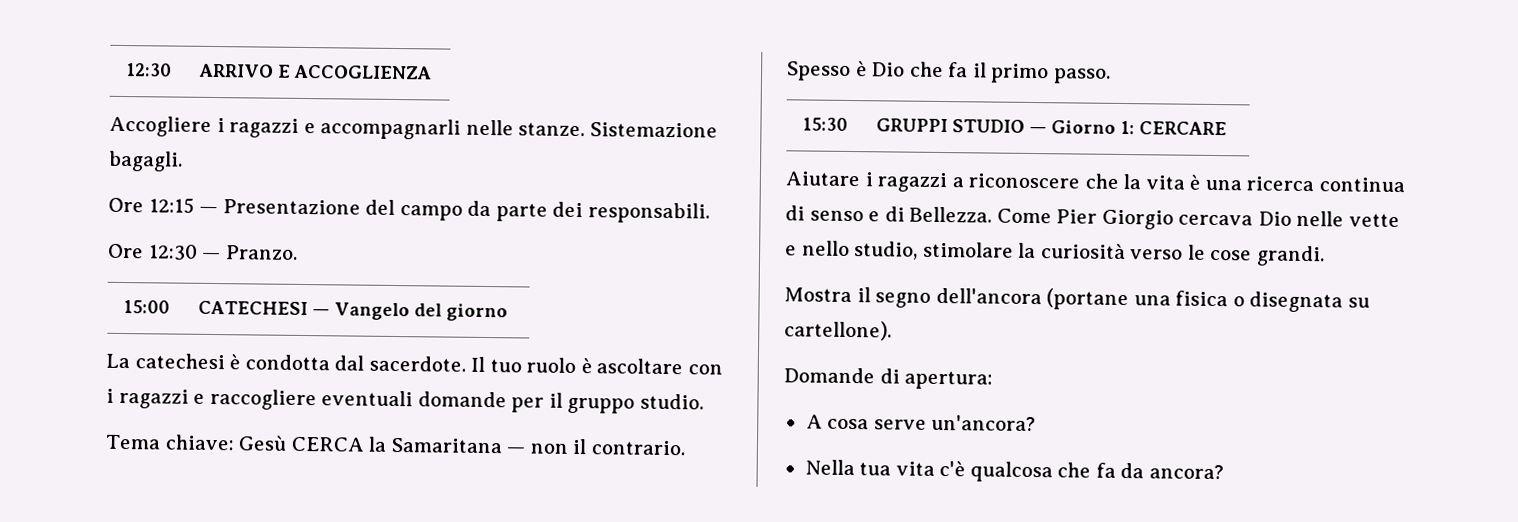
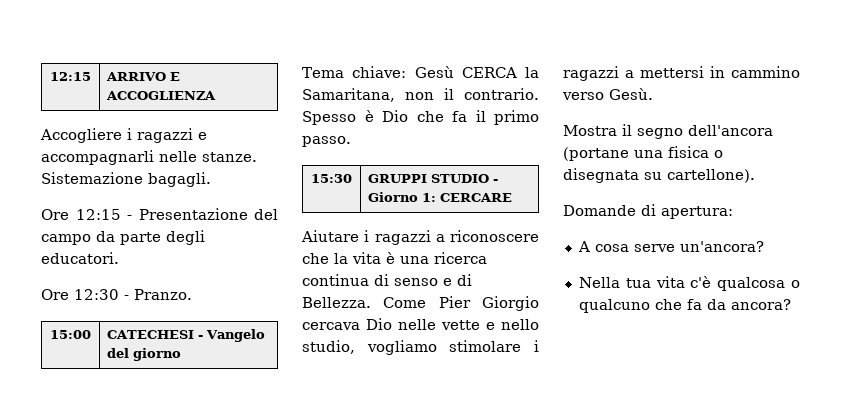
- 12:30 | ARRIVO E ACCOGLIENZA
+ 12:15 | ARRIVO E ACCOGLIENZA
- Ore 12:15 — Presentazione del campo da parte dei responsabili.
+ Ore 12:15 - Presentazione del campo da parte degli educatori.
- Ore 12:30 — Pranzo.
+ Ore 12:30 - Pranzo.
- 15:00 | CATECHESI — Vangelo del giorno
+ 15:00 | CATECHESI - Vangelo del giorno
- La catechesi è condotta dal sacerdote. Il tuo ruolo è ascoltare con i ragazzi e raccogliere eventuali domande per il gruppo studio.
- Tema chiave: Gesù CERCA la Samaritana — non il contrario.
+ Tema chiave: Gesù CERCA la Samaritana, non il contrario.
- 15:30 | GRUPPI STUDIO — Giorno 1: CERCARE
+ 15:30 | GRUPPI STUDIO - Giorno 1: CERCARE
- Come Pier Giorgio cercava Dio nelle vette e nello studio, stimolare la curiosità verso le cose grandi.
+ Come Pier Giorgio cercava Dio nelle vette e nello studio, vogliamo stimolare i ragazzi a mettersi in cammino verso Gesù.
- Nella tua vita c'è qualcosa che fa da ancora?
+ Nella tua vita c'è qualcosa o qualcuno che fa da ancora?

